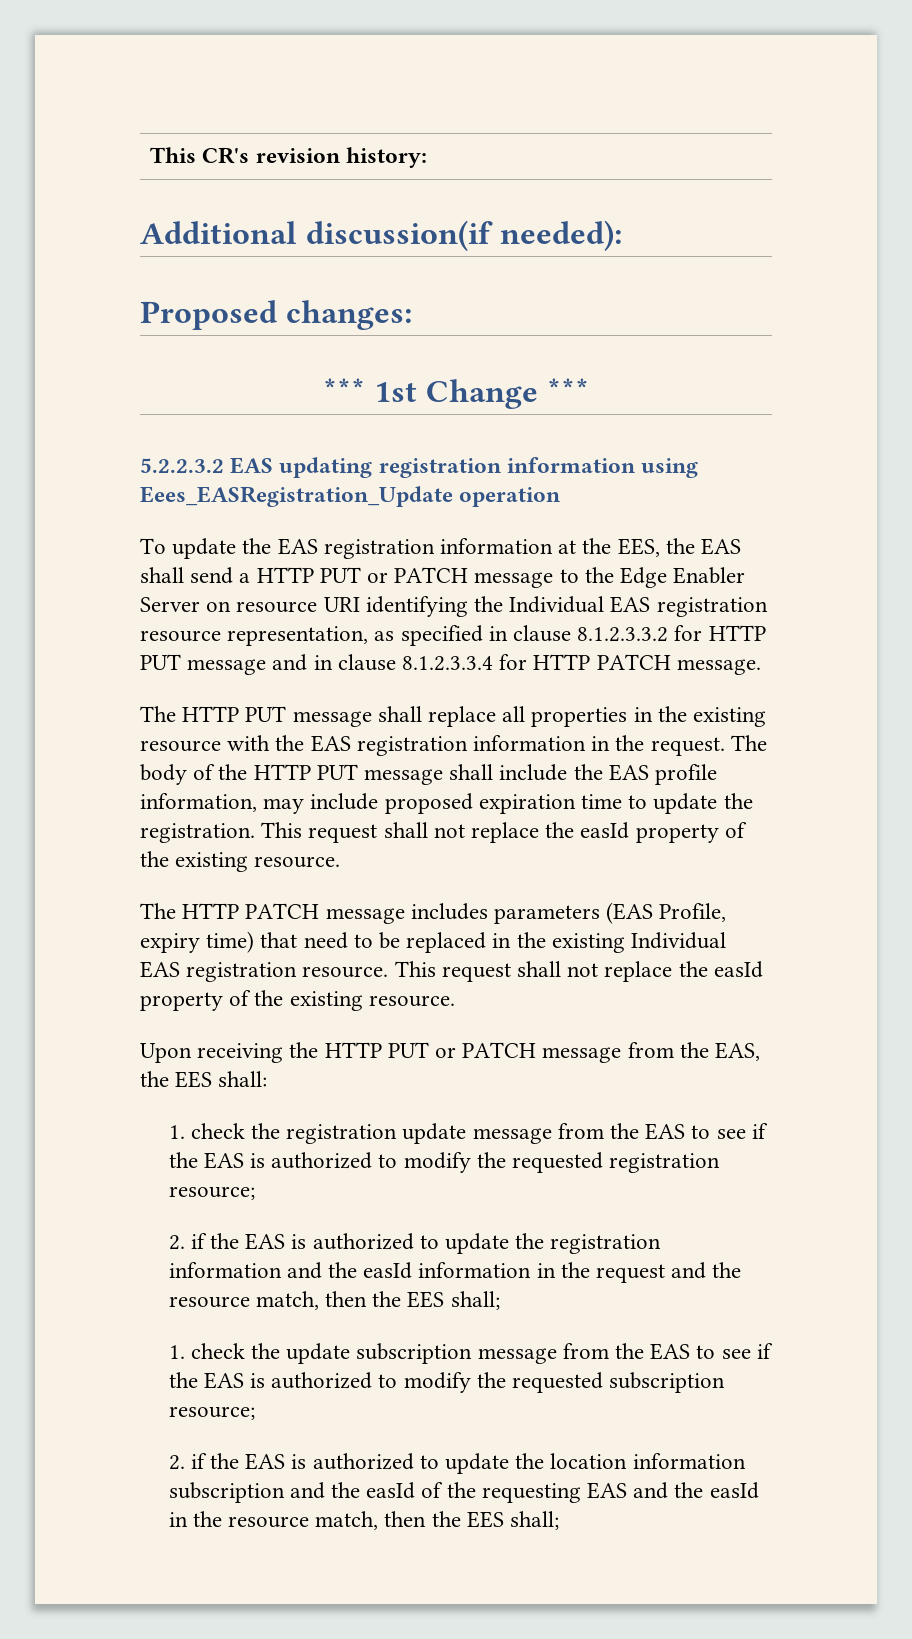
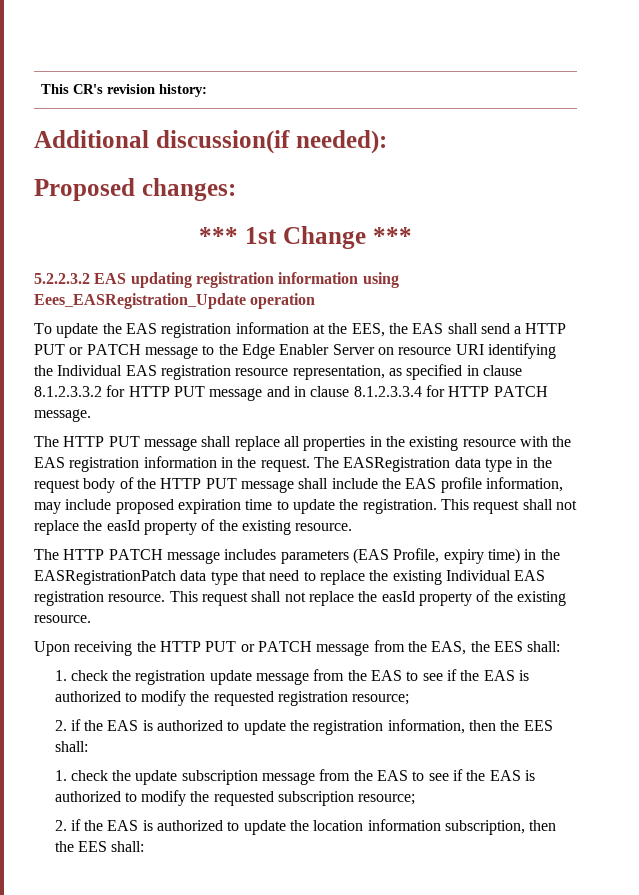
- The body of the HTTP PUT message shall include the EAS profile information, may include proposed expiration time to update the registration.
+ The EASRegistration data type in the request body of the HTTP PUT message shall include the EAS profile information, may include proposed expiration time to update the registration.
- The HTTP PATCH message includes parameters (EAS Profile, expiry time) that need to be replaced in the existing Individual EAS registration resource.
+ The HTTP PATCH message includes parameters (EAS Profile, expiry time) in the EASRegistrationPatch data type that need to replace the existing Individual EAS registration resource.
- 2. if the EAS is authorized to update the registration information and the easId information in the request and the resource match, then the EES shall;
+ 2. if the EAS is authorized to update the registration information, then the EES shall:
- 2. if the EAS is authorized to update the location information subscription and the easId of the requesting EAS and the easId in the resource match, then the EES shall;
+ 2. if the EAS is authorized to update the location information subscription, then the EES shall:

